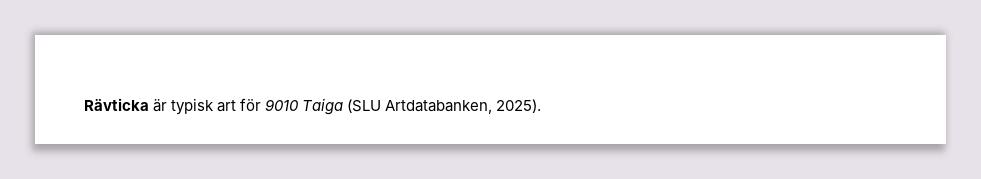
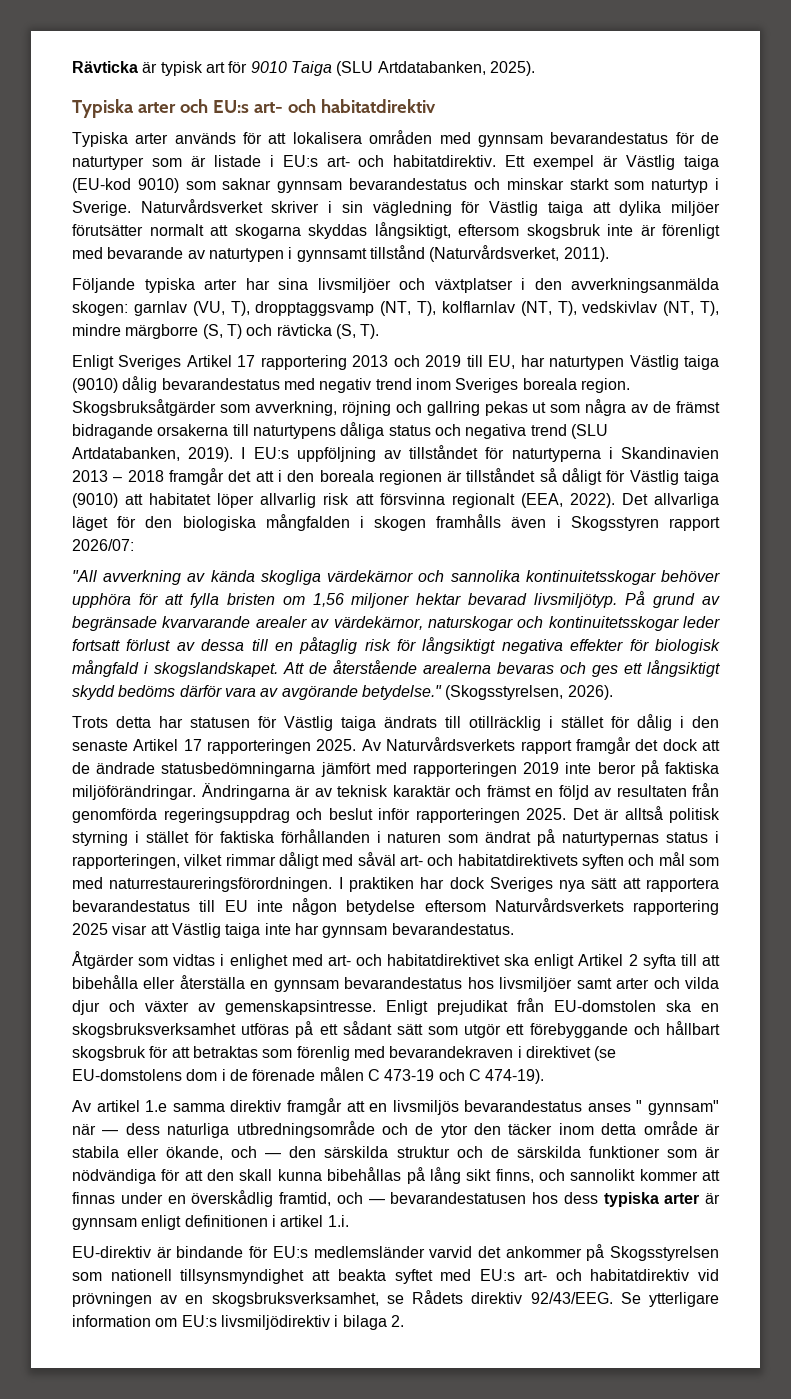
+ Typiska arter och EU:s art- och habitatdirektiv
+ Typiska arter används för att lokalisera områden med gynnsam bevarandestatus för de naturtyper som är listade i EU:s art- och habitatdirektiv. Ett exempel är Västlig taiga (EU-kod 9010) som saknar gynnsam bevarandestatus och minskar starkt som naturtyp i Sverige. Naturvårdsverket skriver i sin vägledning för Västlig taiga att dylika miljöer förutsätter normalt att skogarna skyddas långsiktigt, eftersom skogsbruk inte är förenligt med bevarande av naturtypen i gynnsamt tillstånd (Naturvårdsverket, 2011).
+ Följande typiska arter har sina livsmiljöer och växtplatser i den avverkningsanmälda skogen: garnlav (VU, T), dropptaggsvamp (NT, T), kolflarnlav (NT, T), vedskivlav (NT, T), mindre märgborre (S, T) och rävticka (S, T).
+ Enligt Sveriges Artikel 17 rapportering 2013 och 2019 till EU, har naturtypen Västlig taiga (9010) dålig bevarandestatus med negativ trend inom Sveriges boreala region. Skogsbruksåtgärder som avverkning, röjning och gallring pekas ut som några av de främst bidragande orsakerna till naturtypens dåliga status och negativa trend (SLU Artdatabanken, 2019). I EU:s uppföljning av tillståndet för naturtyperna i Skandinavien 2013 – 2018 framgår det att i den boreala regionen är tillståndet så dåligt för Västlig taiga (9010) att habitatet löper allvarlig risk att försvinna regionalt (EEA, 2022). Det allvarliga läget för den biologiska mångfalden i skogen framhålls även i Skogsstyren rapport 2026/07:
+ "All avverkning av kända skogliga värdekärnor och sannolika kontinuitetsskogar behöver upphöra för att fylla bristen om 1,56 miljoner hektar bevarad livsmiljötyp. På grund av begränsade kvarvarande arealer av värdekärnor, naturskogar och kontinuitetsskogar leder fortsatt förlust av dessa till en påtaglig risk för långsiktigt negativa effekter för biologisk mångfald i skogslandskapet. Att de återstående arealerna bevaras och ges ett långsiktigt skydd bedöms därför vara av avgörande betydelse." (Skogsstyrelsen, 2026).
+ Trots detta har statusen för Västlig taiga ändrats till otillräcklig i stället för dålig i den senaste Artikel 17 rapporteringen 2025. Av Naturvårdsverkets rapport framgår det dock att de ändrade statusbedömningarna jämfört med rapporteringen 2019 inte beror på faktiska miljöförändringar. Ändringarna är av teknisk karaktär och främst en följd av resultaten från genomförda regeringsuppdrag och beslut inför rapporteringen 2025. Det är alltså politisk styrning i stället för faktiska förhållanden i naturen som ändrat på naturtypernas status i rapporteringen, vilket rimmar dåligt med såväl art- och habitatdirektivets syften och mål som med naturrestaureringsförordningen. I praktiken har dock Sveriges nya sätt att rapportera bevarandestatus till EU inte någon betydelse eftersom Naturvårdsverkets rapportering 2025 visar att Västlig taiga inte har gynnsam bevarandestatus.
+ Åtgärder som vidtas i enlighet med art- och habitatdirektivet ska enligt Artikel 2 syfta till att bibehålla eller återställa en gynnsam bevarandestatus hos livsmiljöer samt arter och vilda djur och växter av gemenskapsintresse. Enligt prejudikat från EU-domstolen ska en skogsbruksverksamhet utföras på ett sådant sätt som utgör ett förebyggande och hållbart skogsbruk för att betraktas som förenlig med bevarandekraven i direktivet (se EU-domstolens dom i de förenade målen C 473-19 och C 474-19).
+ Av artikel 1.e samma direktiv framgår att en livsmiljös bevarandestatus anses " gynnsam" när — dess naturliga utbredningsområde och de ytor den täcker inom detta område är stabila eller ökande, och — den särskilda struktur och de särskilda funktioner som är nödvändiga för att den skall kunna bibehållas på lång sikt finns, och sannolikt kommer att finnas under en överskådlig framtid, och — bevarandestatusen hos dess typiska arter är gynnsam enligt definitionen i artikel 1.i.
+ EU-direktiv är bindande för EU:s medlemsländer varvid det ankommer på Skogsstyrelsen som nationell tillsynsmyndighet att beakta syftet med EU:s art- och habitatdirektiv vid prövningen av en skogsbruksverksamhet, se Rådets direktiv 92/43/EEG. Se ytterligare information om EU:s livsmiljödirektiv i bilaga 2.

